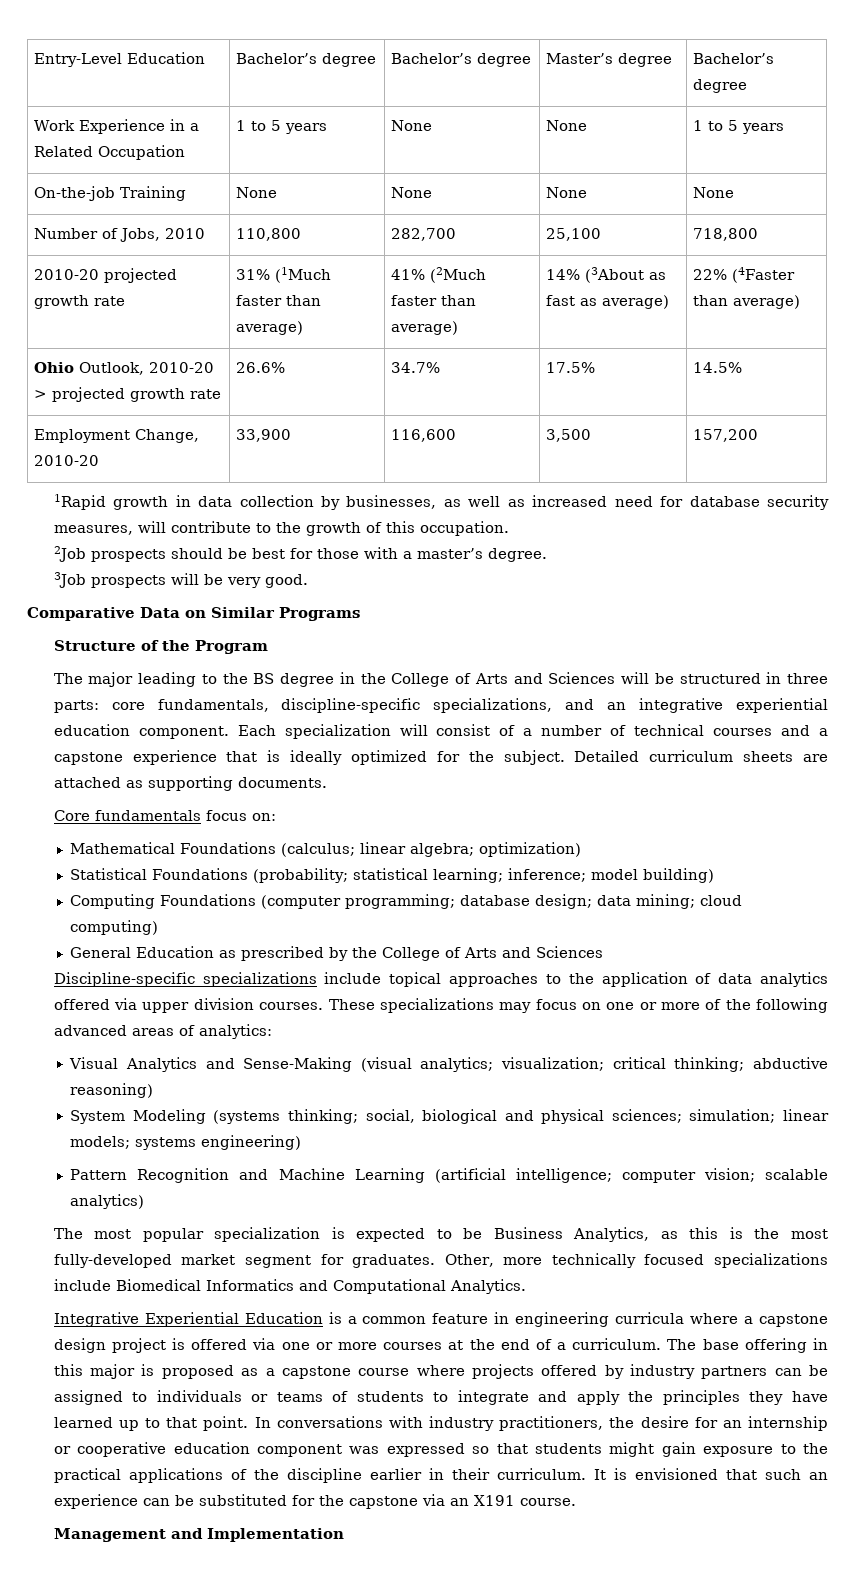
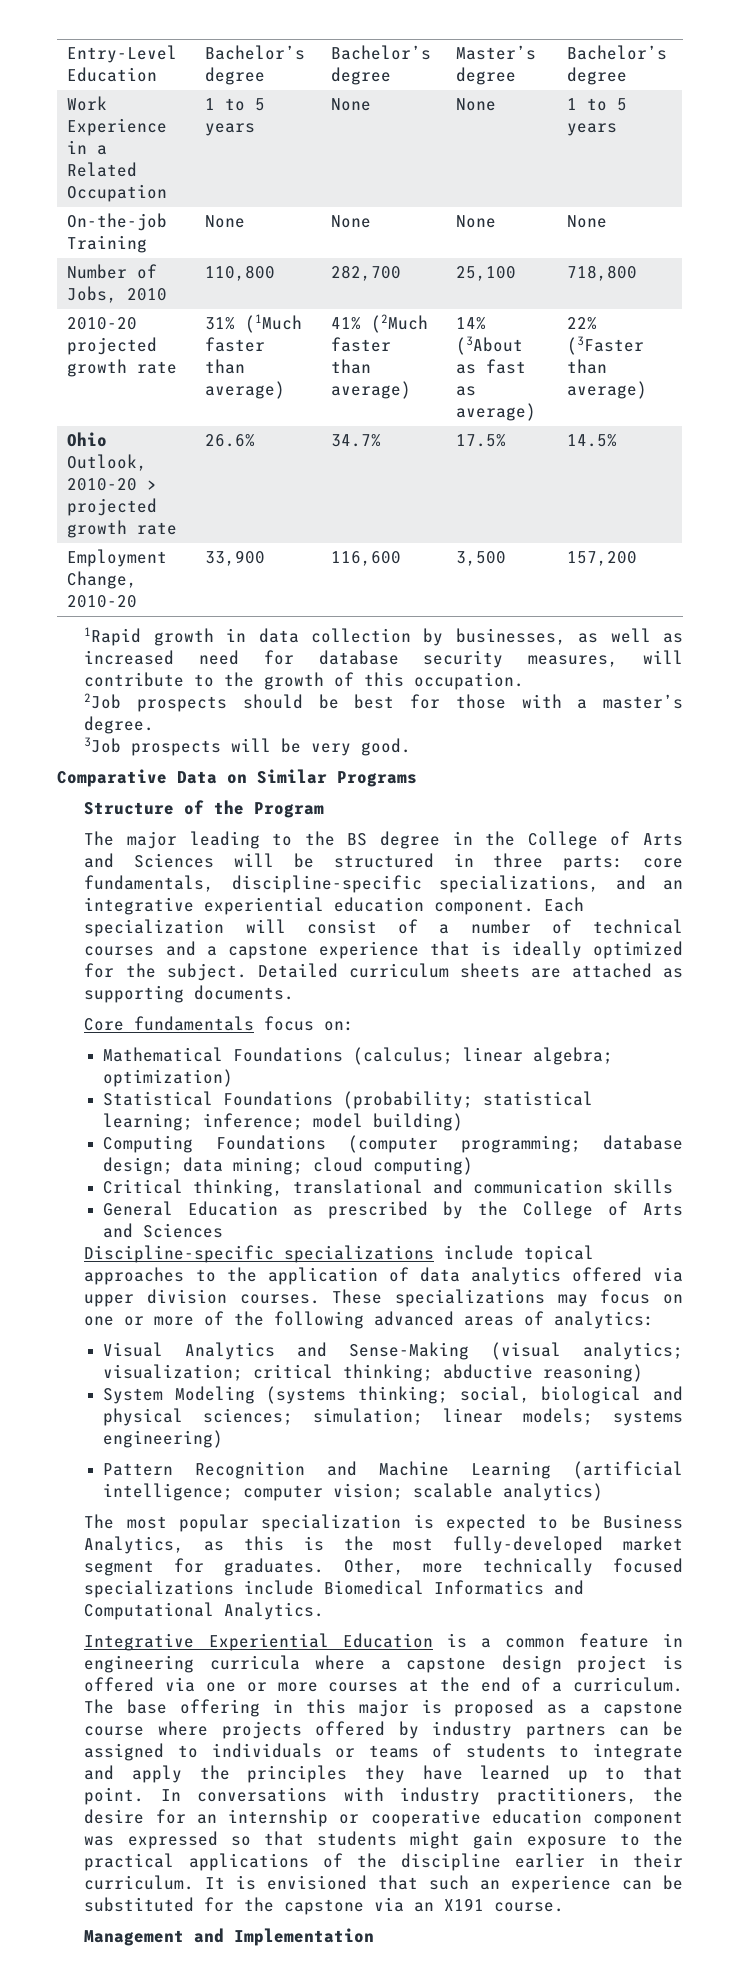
- 2010-20 projected growth rate | 31% (1Much faster than average) | 41% (2Much faster than average) | 14% (3About as fast as average) | 22% (4Faster than average)
+ 2010-20 projected growth rate | 31% (1Much faster than average) | 41% (2Much faster than average) | 14% (3About as fast as average) | 22% (3Faster than average)
+ Critical thinking, translational and communication skills

